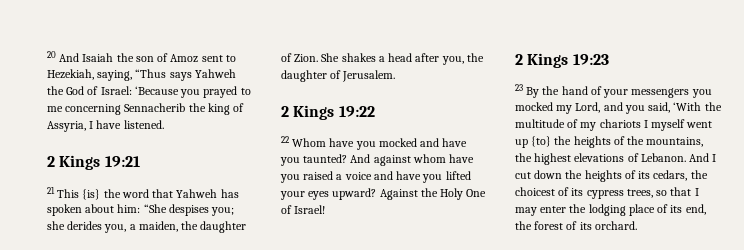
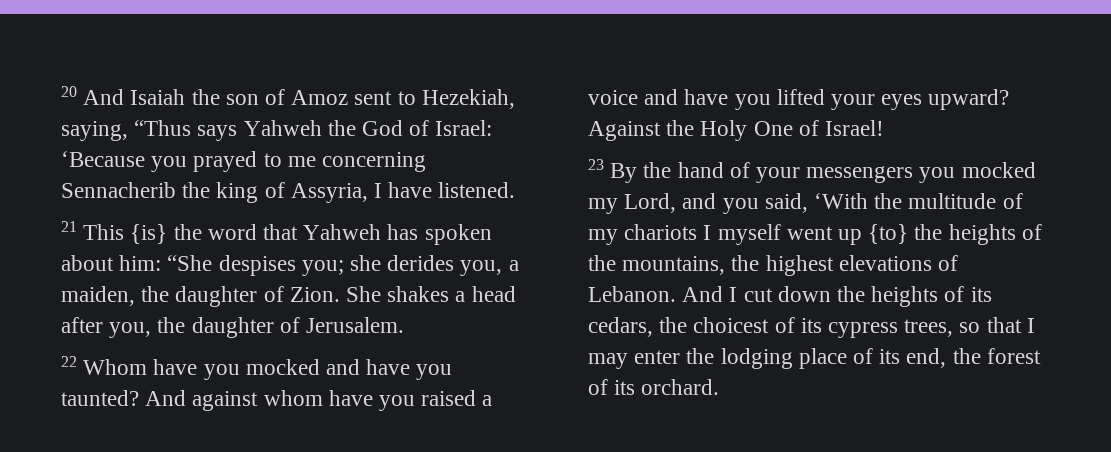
- 2 Kings 19:21
- 2 Kings 19:22
- 2 Kings 19:23

